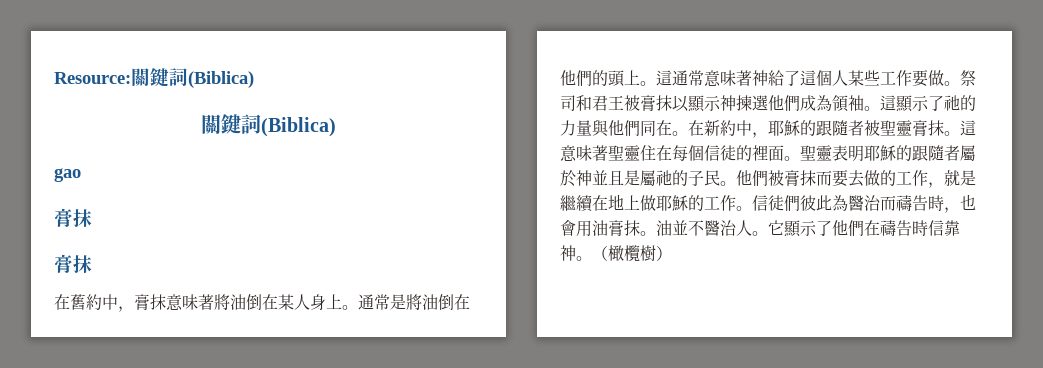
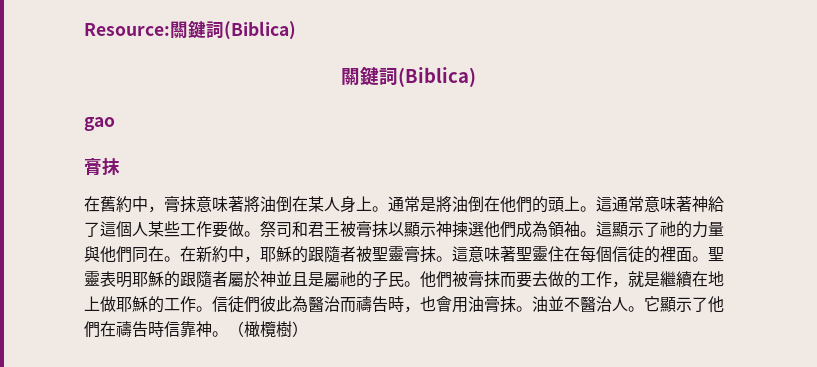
  gao
- 膏抹

